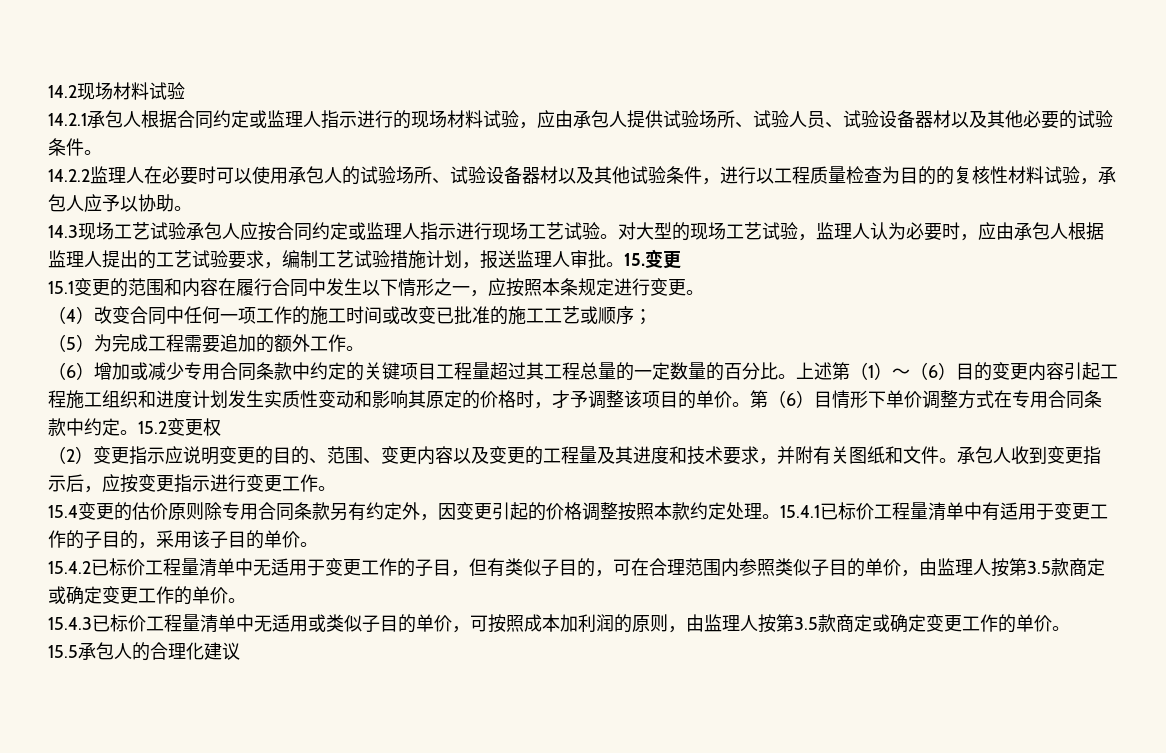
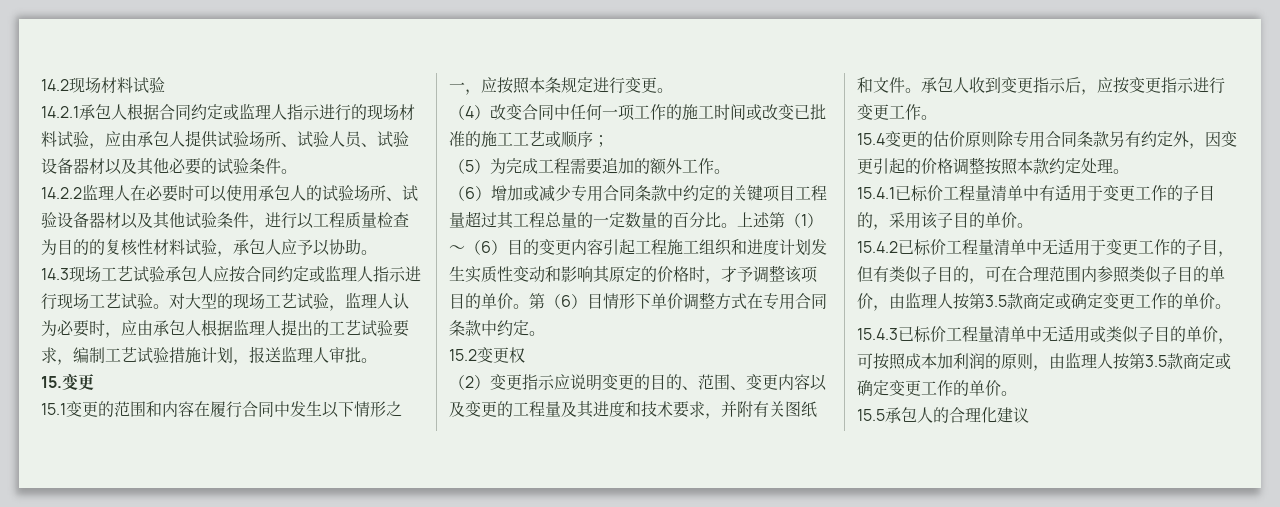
- 对大型的现场工艺试验，监理人认为必要时，应由承包人根据监理人提出的工艺试验要求，编制工艺试验措施计划，报送监理人审批。15.变更
+ 对大型的现场工艺试验，监理人认为必要时，应由承包人根据监理人提出的工艺试验要求，编制工艺试验措施计划，报送监理人审批。
+ 15.变更
- 第（6）目情形下单价调整方式在专用合同条款中约定。15.2变更权
+ 第（6）目情形下单价调整方式在专用合同条款中约定。
+ 15.2变更权
- 15.4变更的估价原则除专用合同条款另有约定外，因变更引起的价格调整按照本款约定处理。15.4.1已标价工程量清单中有适用于变更工作的子目的，采用该子目的单价。
+ 15.4变更的估价原则除专用合同条款另有约定外，因变更引起的价格调整按照本款约定处理。
+ 15.4.1已标价工程量清单中有适用于变更工作的子目的，采用该子目的单价。

